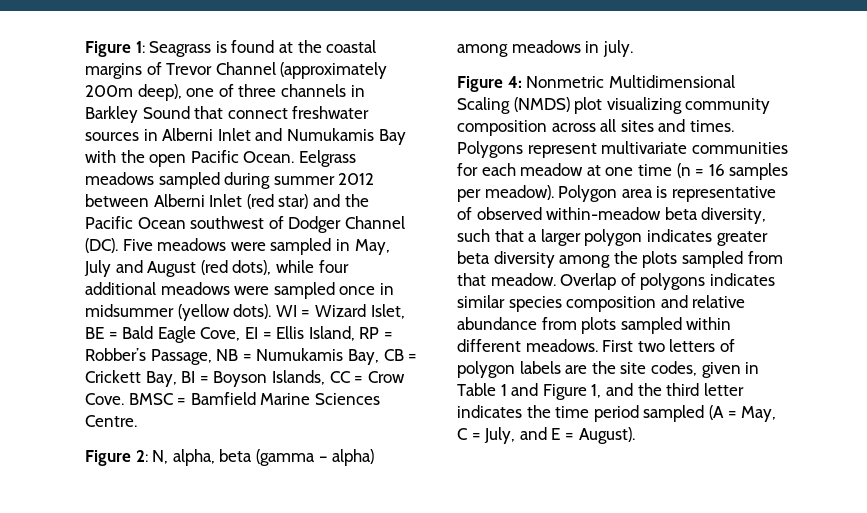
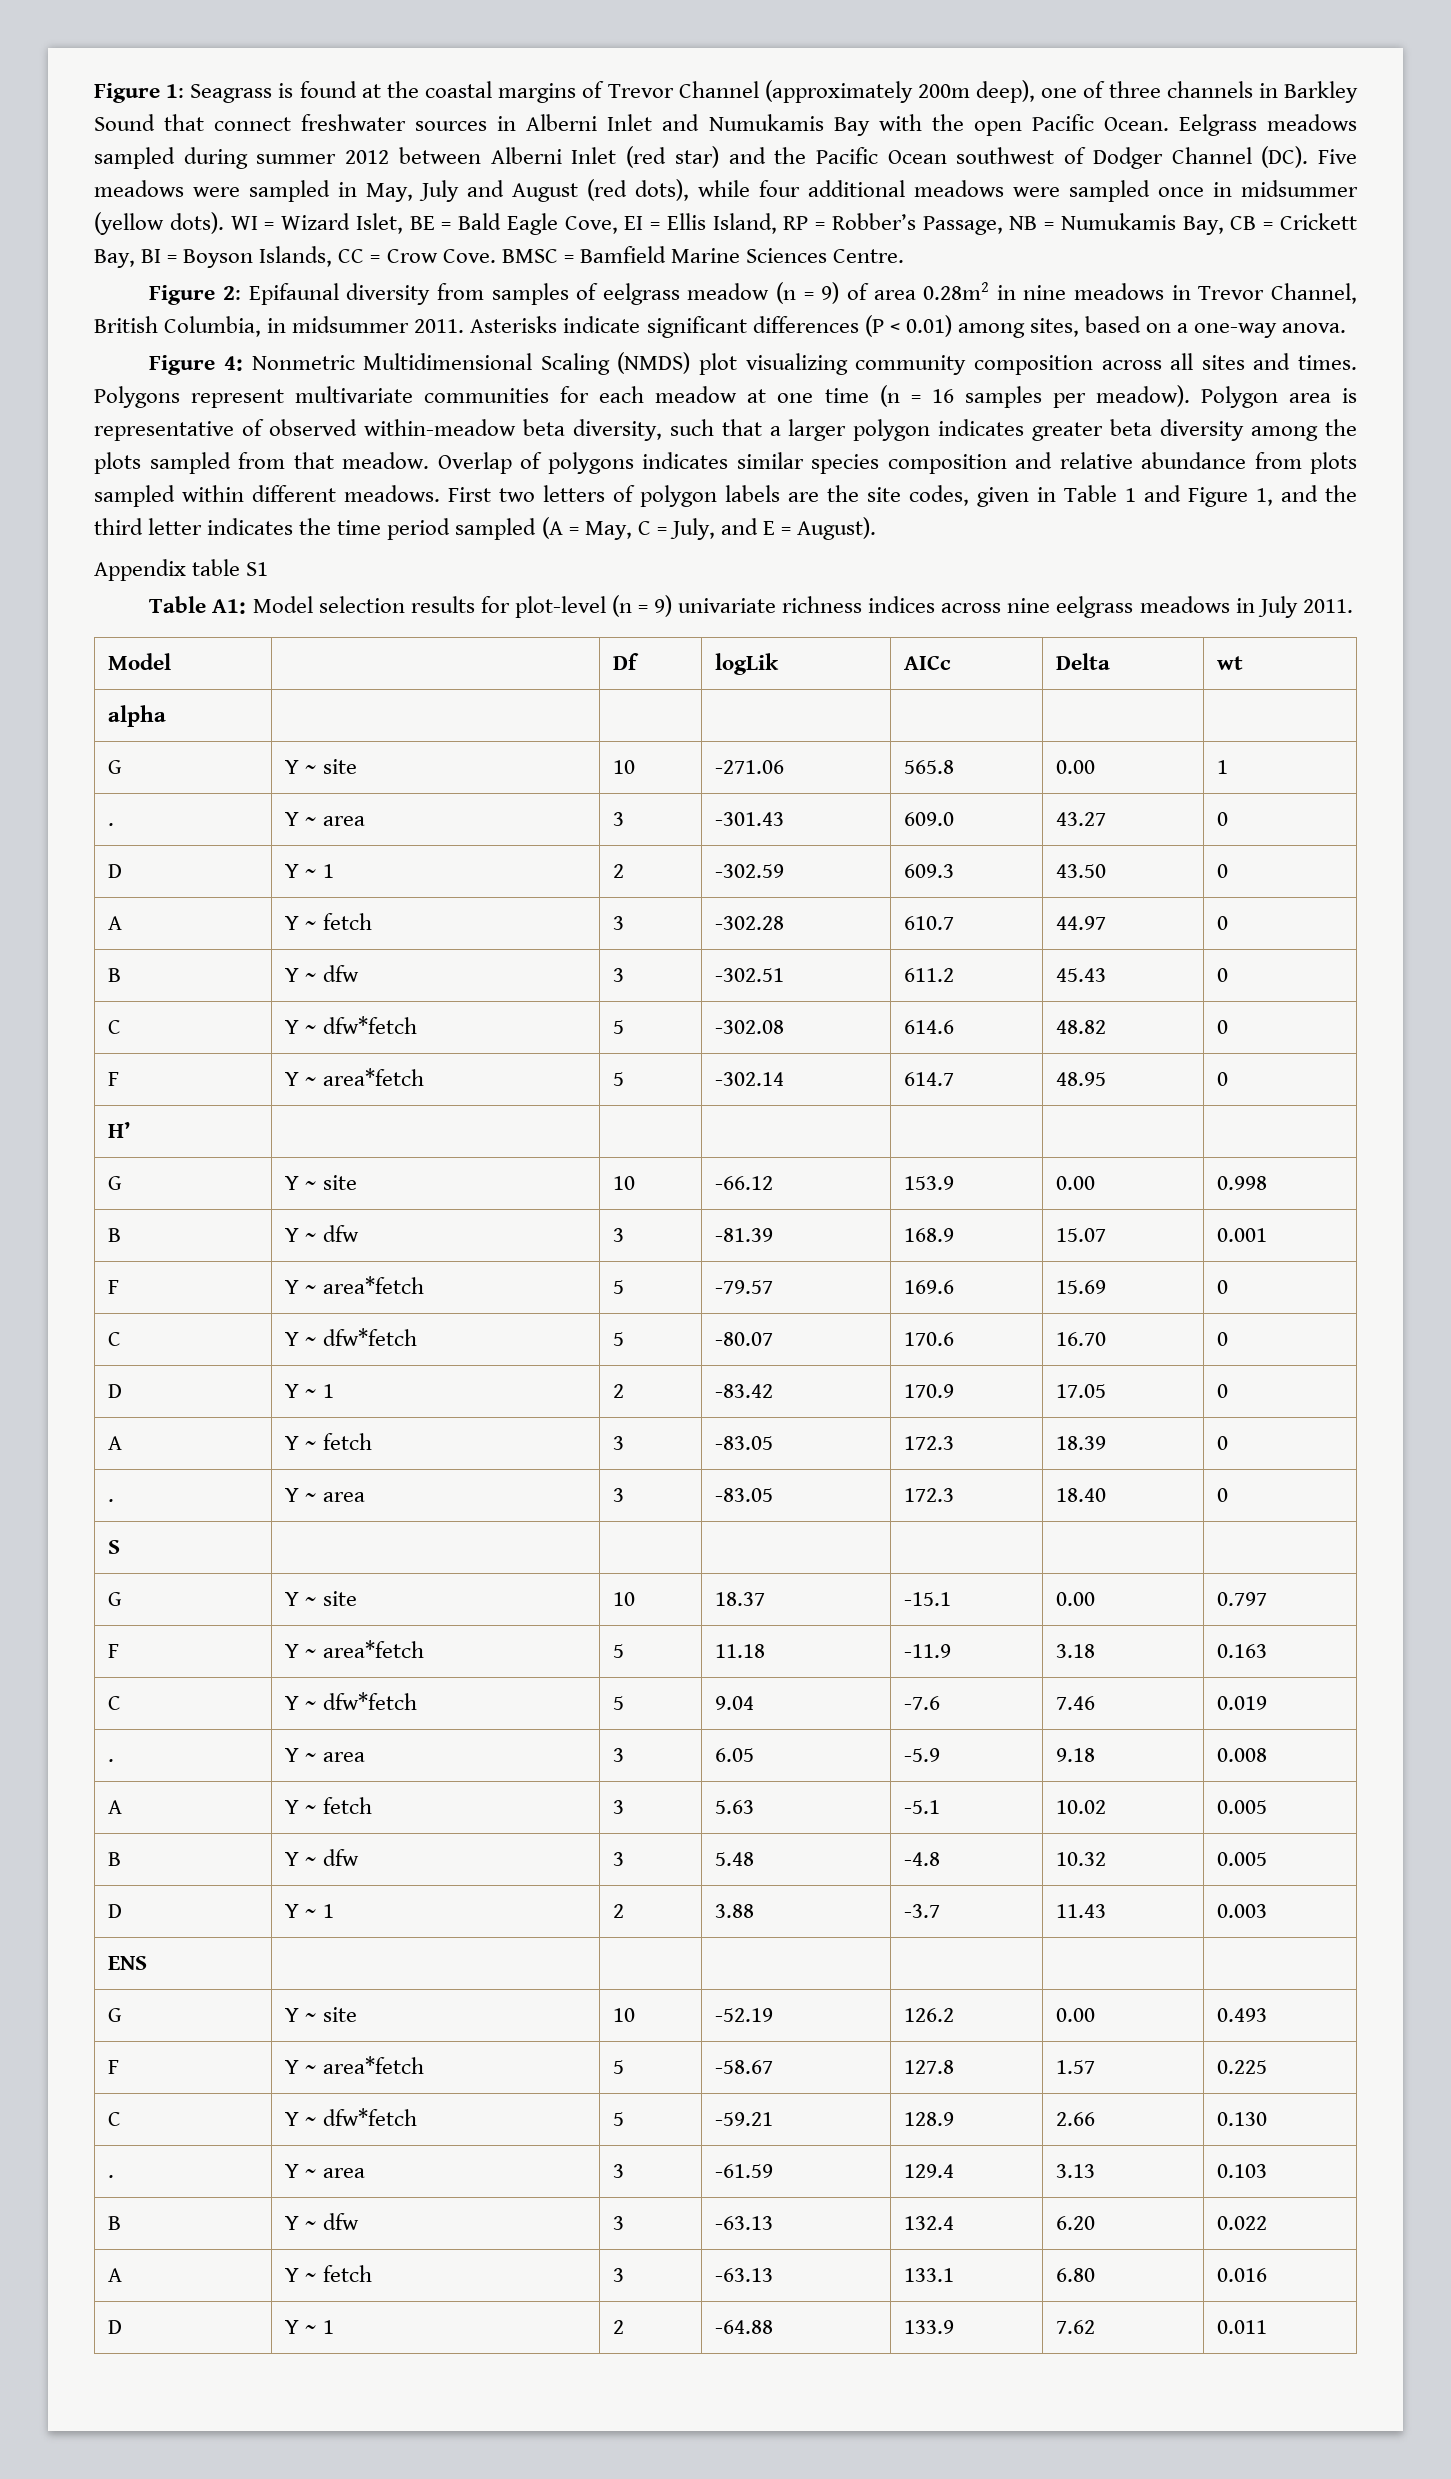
- Figure 2: N, alpha, beta (gamma – alpha) among meadows in july.
+ Figure 2: Epifaunal diversity from samples of eelgrass meadow (n = 9) of area 0.28m2 in nine meadows in Trevor Channel, British Columbia, in midsummer 2011. Asterisks indicate significant differences (P < 0.01) among sites, based on a one-way anova.
+ Appendix table S1
+ Table A1: Model selection results for plot-level (n = 9) univariate richness indices across nine eelgrass meadows in July 2011.
+ Model | | Df | logLik | AICc | Delta | wt
+ alpha | | | | | |
+ G | Y ~ site | 10 | -271.06 | 565.8 | 0.00 | 1
+ . | Y ~ area | 3 | -301.43 | 609.0 | 43.27 | 0
+ D | Y ~ 1 | 2 | -302.59 | 609.3 | 43.50 | 0
+ A | Y ~ fetch | 3 | -302.28 | 610.7 | 44.97 | 0
+ B | Y ~ dfw | 3 | -302.51 | 611.2 | 45.43 | 0
+ C | Y ~ dfw*fetch | 5 | -302.08 | 614.6 | 48.82 | 0
+ F | Y ~ area*fetch | 5 | -302.14 | 614.7 | 48.95 | 0
+ H’ | | | | | |
+ G | Y ~ site | 10 | -66.12 | 153.9 | 0.00 | 0.998
+ B | Y ~ dfw | 3 | -81.39 | 168.9 | 15.07 | 0.001
+ F | Y ~ area*fetch | 5 | -79.57 | 169.6 | 15.69 | 0
+ C | Y ~ dfw*fetch | 5 | -80.07 | 170.6 | 16.70 | 0
+ D | Y ~ 1 | 2 | -83.42 | 170.9 | 17.05 | 0
+ A | Y ~ fetch | 3 | -83.05 | 172.3 | 18.39 | 0
+ . | Y ~ area | 3 | -83.05 | 172.3 | 18.40 | 0
+ S | | | | | |
+ G | Y ~ site | 10 | 18.37 | -15.1 | 0.00 | 0.797
+ F | Y ~ area*fetch | 5 | 11.18 | -11.9 | 3.18 | 0.163
+ C | Y ~ dfw*fetch | 5 | 9.04 | -7.6 | 7.46 | 0.019
+ . | Y ~ area | 3 | 6.05 | -5.9 | 9.18 | 0.008
+ A | Y ~ fetch | 3 | 5.63 | -5.1 | 10.02 | 0.005
+ B | Y ~ dfw | 3 | 5.48 | -4.8 | 10.32 | 0.005
+ D | Y ~ 1 | 2 | 3.88 | -3.7 | 11.43 | 0.003
+ ENS | | | | | |
+ G | Y ~ site | 10 | -52.19 | 126.2 | 0.00 | 0.493
+ F | Y ~ area*fetch | 5 | -58.67 | 127.8 | 1.57 | 0.225
+ C | Y ~ dfw*fetch | 5 | -59.21 | 128.9 | 2.66 | 0.130
+ . | Y ~ area | 3 | -61.59 | 129.4 | 3.13 | 0.103
+ B | Y ~ dfw | 3 | -63.13 | 132.4 | 6.20 | 0.022
+ A | Y ~ fetch | 3 | -63.13 | 133.1 | 6.80 | 0.016
+ D | Y ~ 1 | 2 | -64.88 | 133.9 | 7.62 | 0.011

